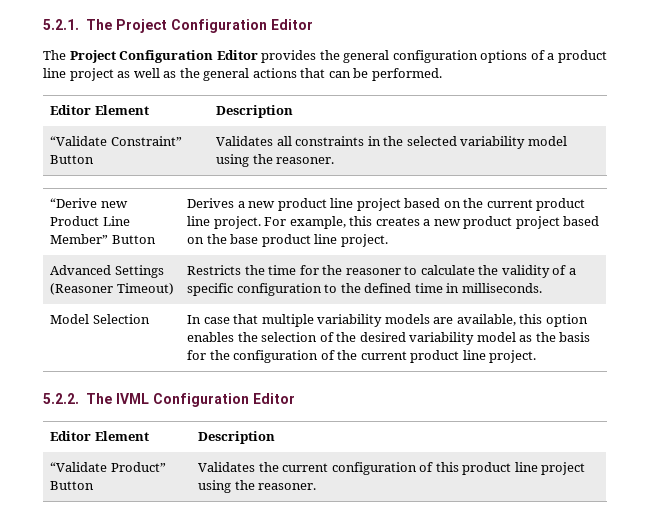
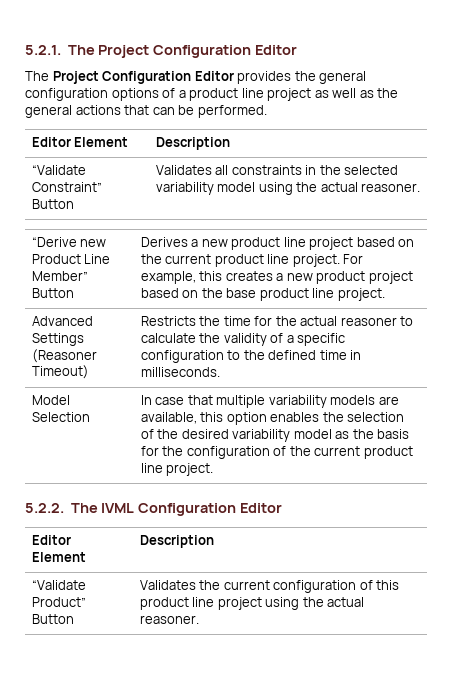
- “Validate Constraint” Button | Validates all constraints in the selected variability model using the reasoner.
+ “Validate Constraint” Button | Validates all constraints in the selected variability model using the actual reasoner.
- Advanced Settings (Reasoner Timeout) | Restricts the time for the reasoner to calculate the validity of a specific configuration to the defined time in milliseconds.
+ Advanced Settings (Reasoner Timeout) | Restricts the time for the actual reasoner to calculate the validity of a specific configuration to the defined time in milliseconds.
- “Validate Product” Button | Validates the current configuration of this product line project using the reasoner.
+ “Validate Product” Button | Validates the current configuration of this product line project using the actual reasoner.

